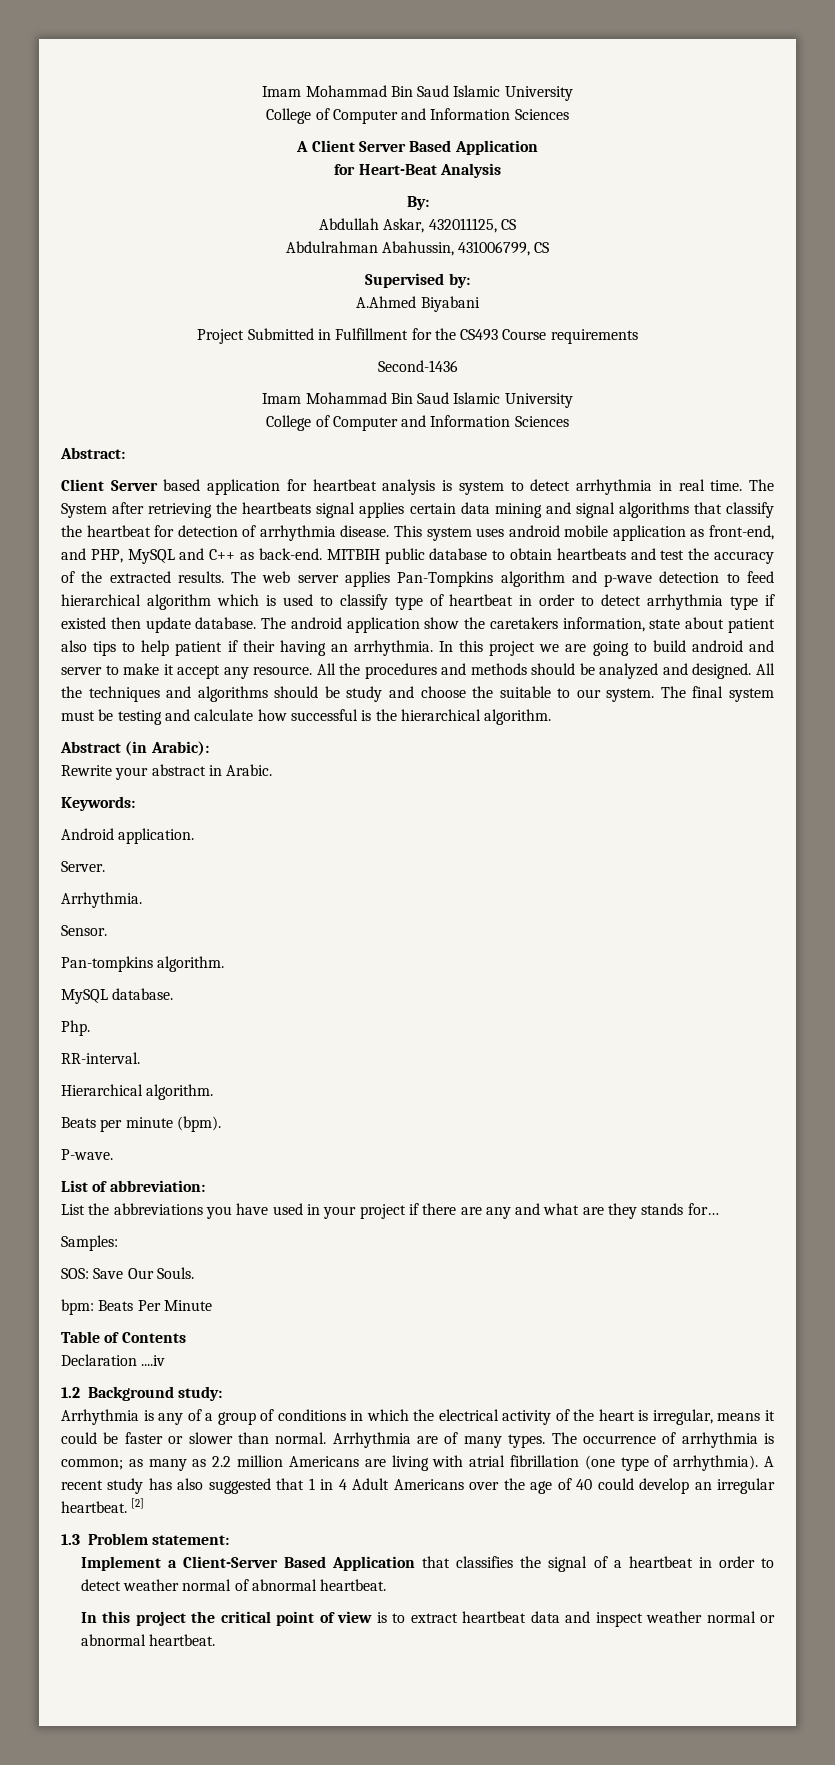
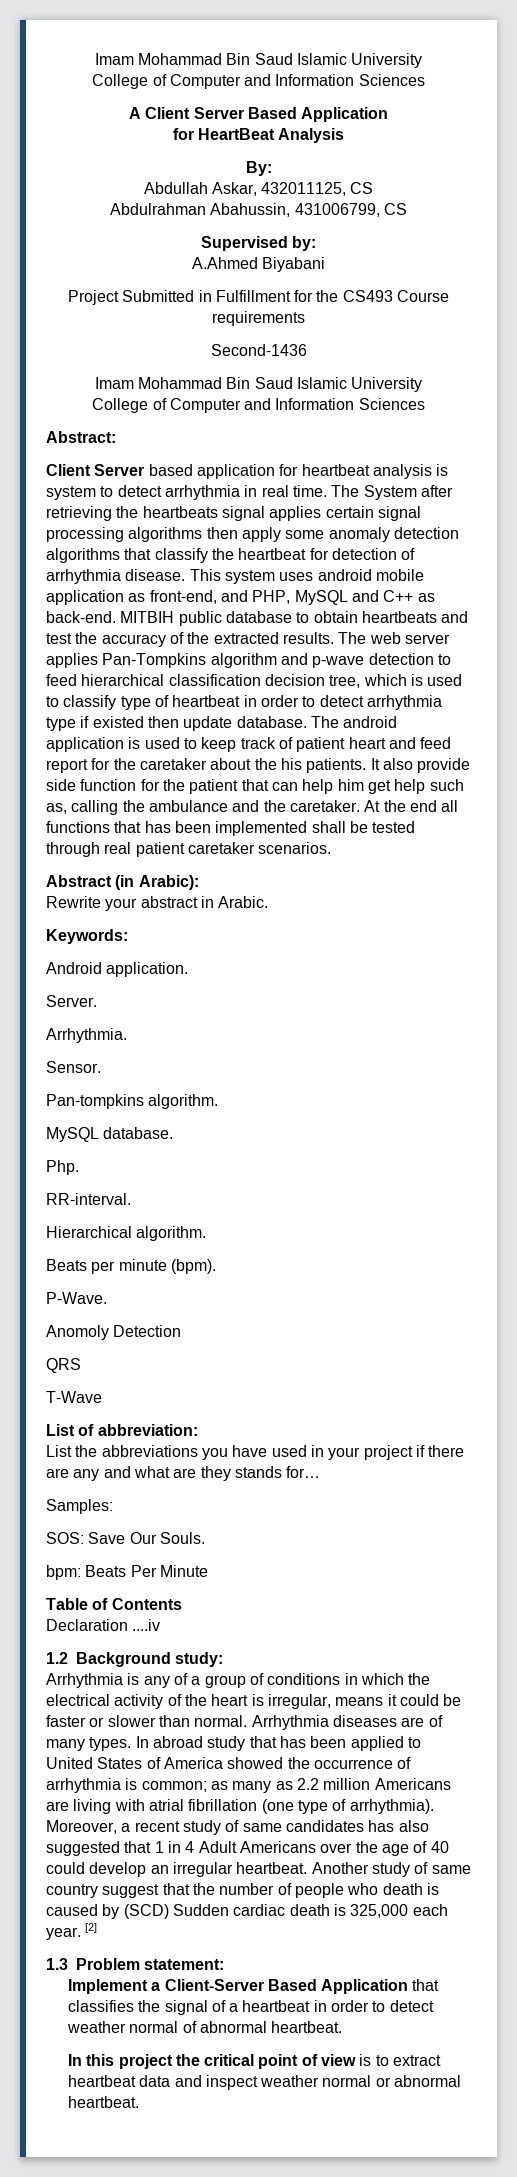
- for Heart-Beat Analysis
+ for HeartBeat Analysis
- The System after retrieving the heartbeats signal applies certain data mining and signal algorithms that classify the heartbeat for detection of arrhythmia disease.
+ The System after retrieving the heartbeats signal applies certain signal processing algorithms then apply some anomaly detection algorithms that classify the heartbeat for detection of arrhythmia disease.
- The web server applies Pan-Tompkins algorithm and p-wave detection to feed hierarchical algorithm which is used to classify type of heartbeat in order to detect arrhythmia type if existed then update database.
+ The web server applies Pan-Tompkins algorithm and p-wave detection to feed hierarchical classification decision tree, which is used to classify type of heartbeat in order to detect arrhythmia type if existed then update database.
- The android application show the caretakers information, state about patient also tips to help patient if their having an arrhythmia. In this project we are going to build android and server to make it accept any resource. All the procedures and methods should be analyzed and designed. All the techniques and algorithms should be study and choose the suitable to our system. The final system must be testing and calculate how successful is the hierarchical algorithm.
+ The android application is used to keep track of patient heart and feed report for the caretaker about the his patients. It also provide side function for the patient that can help him get help such as, calling the ambulance and the caretaker. At the end all functions that has been implemented shall be tested through real patient caretaker scenarios.
- P-wave.
+ P-Wave.
+ Anomoly Detection
+ QRS
+ T-Wave
- Arrhythmia are of many types.
+ Arrhythmia diseases are of many types.
- The occurrence of arrhythmia is common; as many as 2.2 million Americans are living with atrial fibrillation (one type of arrhythmia).
+ In abroad study that has been applied to United States of America showed the occurrence of arrhythmia is common; as many as 2.2 million Americans are living with atrial fibrillation (one type of arrhythmia).
- A recent study has also suggested that 1 in 4 Adult Americans over the age of 40 could develop an irregular heartbeat.
+ Moreover, a recent study of same candidates has also suggested that 1 in 4 Adult Americans over the age of 40 could develop an irregular heartbeat.
+ Another study of same country suggest that the number of people who death is caused by (SCD) Sudden cardiac death is 325,000 each year.

